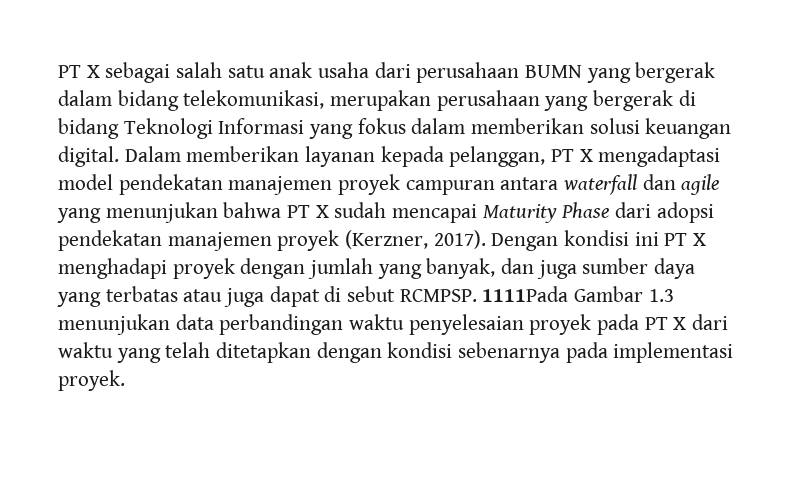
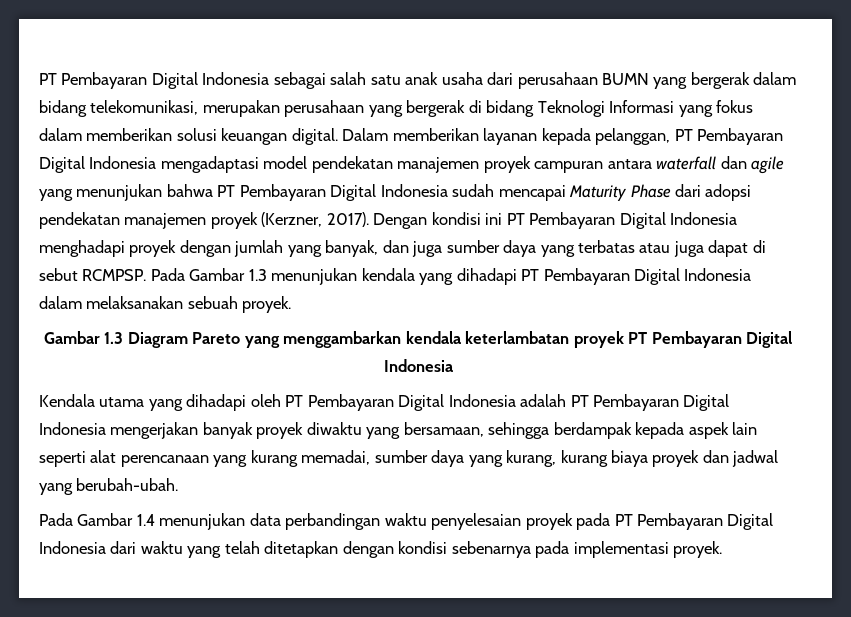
- PT X sebagai salah satu anak usaha dari perusahaan BUMN yang bergerak dalam bidang telekomunikasi, merupakan perusahaan yang bergerak di bidang Teknologi Informasi yang fokus dalam memberikan solusi keuangan digital.
+ PT Pembayaran Digital Indonesia sebagai salah satu anak usaha dari perusahaan BUMN yang bergerak dalam bidang telekomunikasi, merupakan perusahaan yang bergerak di bidang Teknologi Informasi yang fokus dalam memberikan solusi keuangan digital.
- Dalam memberikan layanan kepada pelanggan, PT X mengadaptasi model pendekatan manajemen proyek campuran antara waterfall dan agile yang menunjukan bahwa PT X sudah mencapai Maturity Phase dari adopsi pendekatan manajemen proyek (Kerzner, 2017).
+ Dalam memberikan layanan kepada pelanggan, PT Pembayaran Digital Indonesia mengadaptasi model pendekatan manajemen proyek campuran antara waterfall dan agile yang menunjukan bahwa PT Pembayaran Digital Indonesia sudah mencapai Maturity Phase dari adopsi pendekatan manajemen proyek (Kerzner, 2017).
- Dengan kondisi ini PT X menghadapi proyek dengan jumlah yang banyak, dan juga sumber daya yang terbatas atau juga dapat di sebut RCMPSP.
+ Dengan kondisi ini PT Pembayaran Digital Indonesia menghadapi proyek dengan jumlah yang banyak, dan juga sumber daya yang terbatas atau juga dapat di sebut RCMPSP.
- 1111Pada Gambar 1.3 menunjukan data perbandingan waktu penyelesaian proyek pada PT X dari waktu yang telah ditetapkan dengan kondisi sebenarnya pada implementasi proyek.
+ Pada Gambar 1.3 menunjukan kendala yang dihadapi PT Pembayaran Digital Indonesia dalam melaksanakan sebuah proyek.
+ Gambar 1.3 Diagram Pareto yang menggambarkan kendala keterlambatan proyek PT Pembayaran Digital Indonesia
+ Kendala utama yang dihadapi oleh PT Pembayaran Digital Indonesia adalah PT Pembayaran Digital Indonesia mengerjakan banyak proyek diwaktu yang bersamaan, sehingga berdampak kepada aspek lain seperti alat perencanaan yang kurang memadai, sumber daya yang kurang, kurang biaya proyek dan jadwal yang berubah-ubah.
+ Pada Gambar 1.4 menunjukan data perbandingan waktu penyelesaian proyek pada PT Pembayaran Digital Indonesia dari waktu yang telah ditetapkan dengan kondisi sebenarnya pada implementasi proyek.

